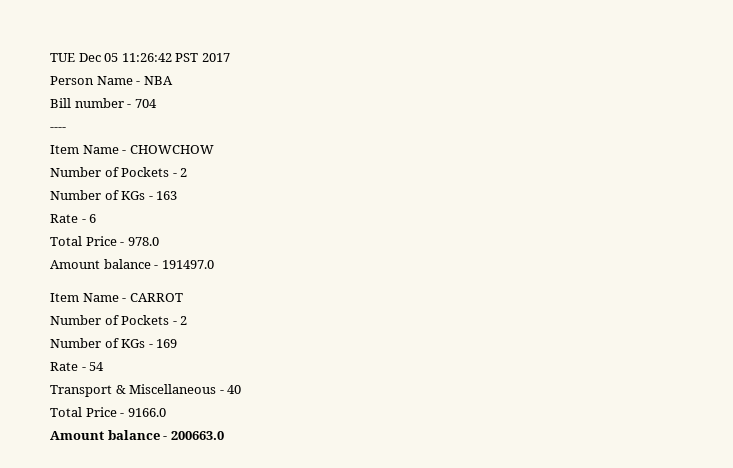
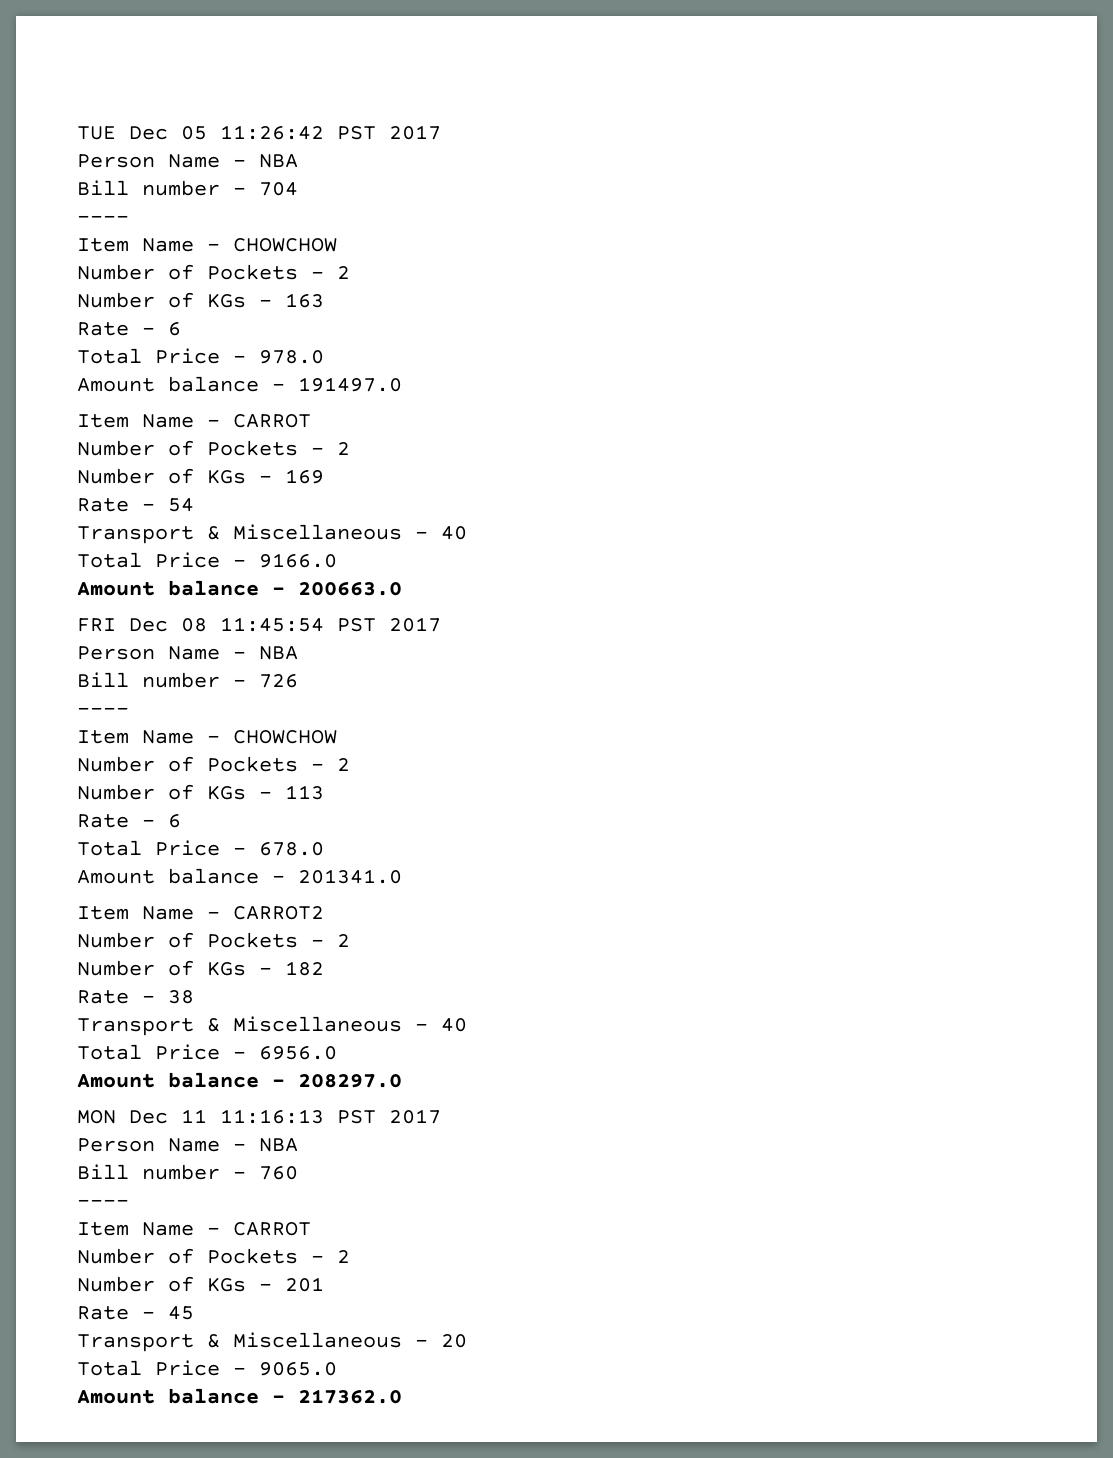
+ FRI Dec 08 11:45:54 PST 2017
+ Person Name - NBA
+ Bill number - 726
+ ----
+ Item Name - CHOWCHOW
+ Number of Pockets - 2
+ Number of KGs - 113
+ Rate - 6
+ Total Price - 678.0
+ Amount balance - 201341.0
+ Item Name - CARROT2
+ Number of Pockets - 2
+ Number of KGs - 182
+ Rate - 38
+ Transport & Miscellaneous - 40
+ Total Price - 6956.0
+ Amount balance - 208297.0
+ MON Dec 11 11:16:13 PST 2017
+ Person Name - NBA
+ Bill number - 760
+ ----
+ Item Name - CARROT
+ Number of Pockets - 2
+ Number of KGs - 201
+ Rate - 45
+ Transport & Miscellaneous - 20
+ Total Price - 9065.0
+ Amount balance - 217362.0

